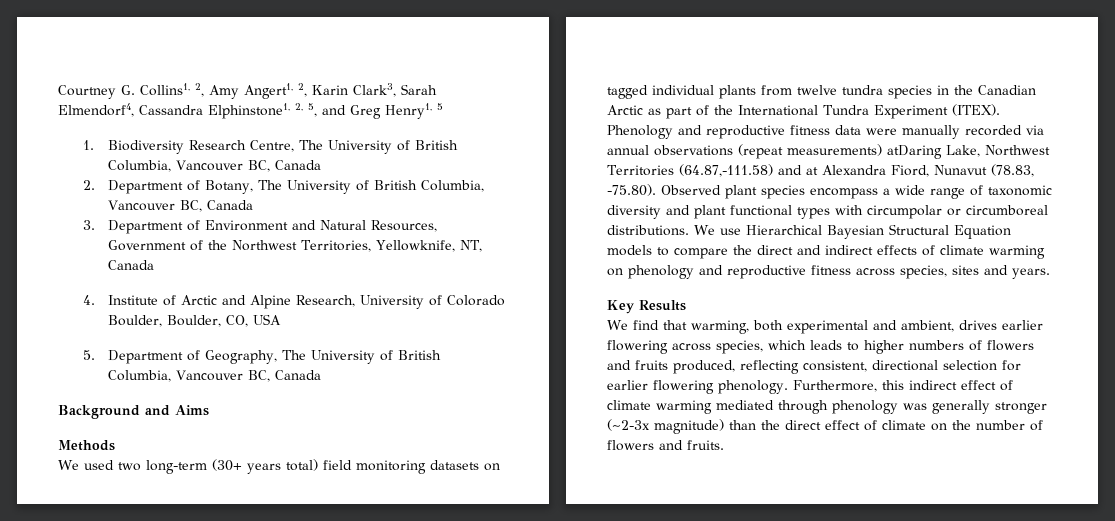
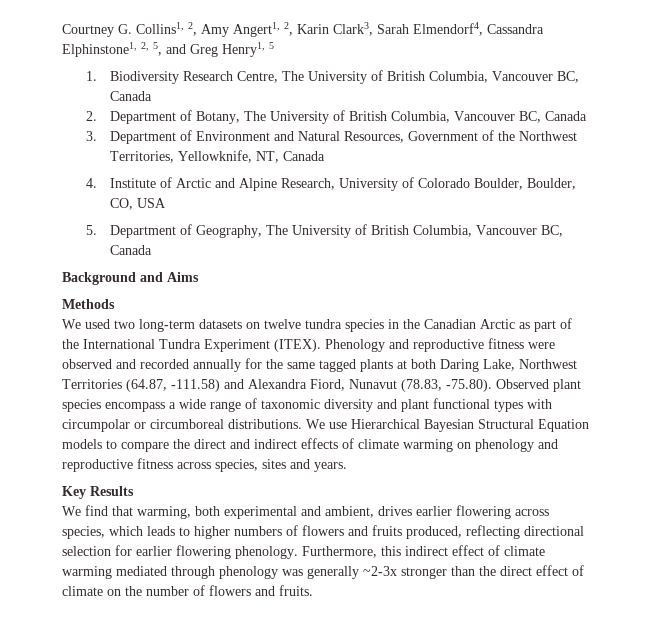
- We used two long-term (30+ years total) field monitoring datasets on tagged individual plants from twelve tundra species in the Canadian Arctic as part of the International Tundra Experiment (ITEX).
+ We used two long-term datasets on twelve tundra species in the Canadian Arctic as part of the International Tundra Experiment (ITEX).
- Phenology and reproductive fitness data were manually recorded via annual observations (repeat measurements) atDaring Lake, Northwest Territories (64.87,-111.58) and at Alexandra Fiord, Nunavut (78.83, -75.80). Observed plant species encompass a wide range of taxonomic diversity and plant functional types with circumpolar or circumboreal distributions.
+ Phenology and reproductive fitness were observed and recorded annually for the same tagged plants at both Daring Lake, Northwest Territories (64.87, -111.58) and Alexandra Fiord, Nunavut (78.83, -75.80). Observed plant species encompass a wide range of taxonomic diversity and plant functional types with circumpolar or circumboreal distributions.
- We find that warming, both experimental and ambient, drives earlier flowering across species, which leads to higher numbers of flowers and fruits produced, reflecting consistent, directional selection for earlier flowering phenology.
+ We find that warming, both experimental and ambient, drives earlier flowering across species, which leads to higher numbers of flowers and fruits produced, reflecting directional selection for earlier flowering phenology.
- Furthermore, this indirect effect of climate warming mediated through phenology was generally stronger (~2-3x magnitude) than the direct effect of climate on the number of flowers and fruits.
+ Furthermore, this indirect effect of climate warming mediated through phenology was generally ~2-3x stronger than the direct effect of climate on the number of flowers and fruits.

